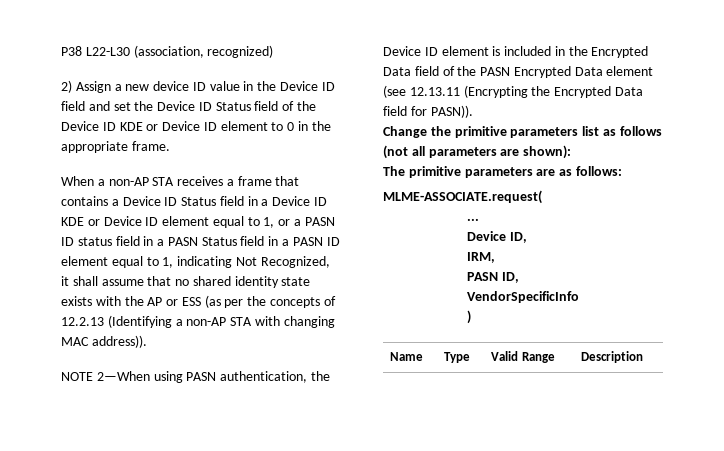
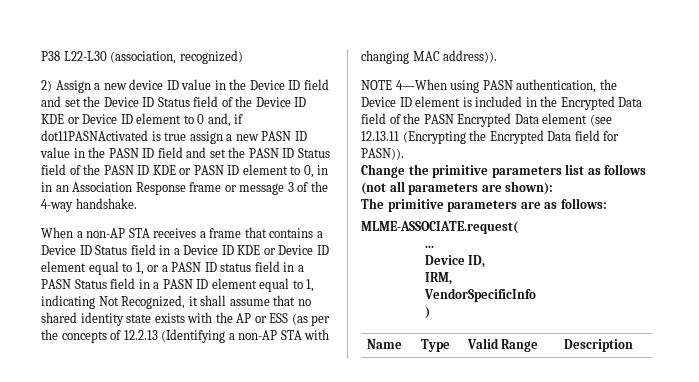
- 2) Assign a new device ID value in the Device ID field and set the Device ID Status field of the Device ID KDE or Device ID element to 0 in the appropriate frame.
+ 2) Assign a new device ID value in the Device ID field and set the Device ID Status field of the Device ID KDE or Device ID element to 0 and, if dot11PASNActivated is true assign a new PASN ID value in the PASN ID field and set the PASN ID Status field of the PASN ID KDE or PASN ID element to 0, in in an Association Response frame or message 3 of the 4-way handshake.
- NOTE 2—When using PASN authentication, the Device ID element is included in the Encrypted Data field of the PASN Encrypted Data element (see 12.13.11 (Encrypting the Encrypted Data field for PASN)).
+ NOTE 4—When using PASN authentication, the Device ID element is included in the Encrypted Data field of the PASN Encrypted Data element (see 12.13.11 (Encrypting the Encrypted Data field for PASN)).
- PASN ID,

